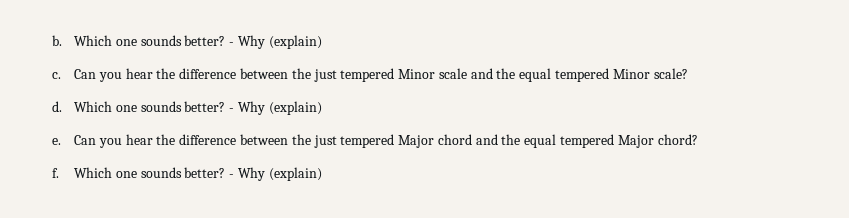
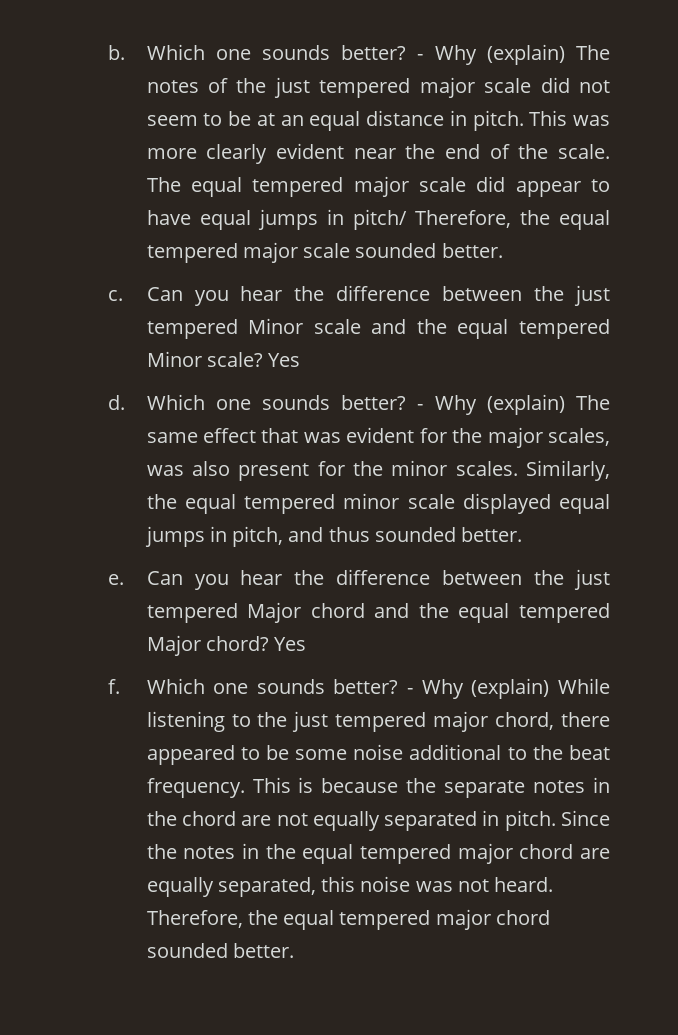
- b. Which one sounds better? - Why (explain)
+ b. Which one sounds better? - Why (explain) The notes of the just tempered major scale did not seem to be at an equal distance in pitch. This was more clearly evident near the end of the scale. The equal tempered major scale did appear to have equal jumps in pitch/ Therefore, the equal tempered major scale sounded better.
- Can you hear the difference between the just tempered Minor scale and the equal tempered Minor scale?
+ Can you hear the difference between the just tempered Minor scale and the equal tempered Minor scale? Yes
- d. Which one sounds better? - Why (explain)
+ d. Which one sounds better? - Why (explain) The same effect that was evident for the major scales, was also present for the minor scales. Similarly, the equal tempered minor scale displayed equal jumps in pitch, and thus sounded better.
- Can you hear the difference between the just tempered Major chord and the equal tempered Major chord?
+ Can you hear the difference between the just tempered Major chord and the equal tempered Major chord? Yes
- f. Which one sounds better? - Why (explain)
+ f. Which one sounds better? - Why (explain) While listening to the just tempered major chord, there appeared to be some noise additional to the beat frequency. This is because the separate notes in the chord are not equally separated in pitch. Since the notes in the equal tempered major chord are equally separated, this noise was not heard. Therefore, the equal tempered major chord sounded better.

